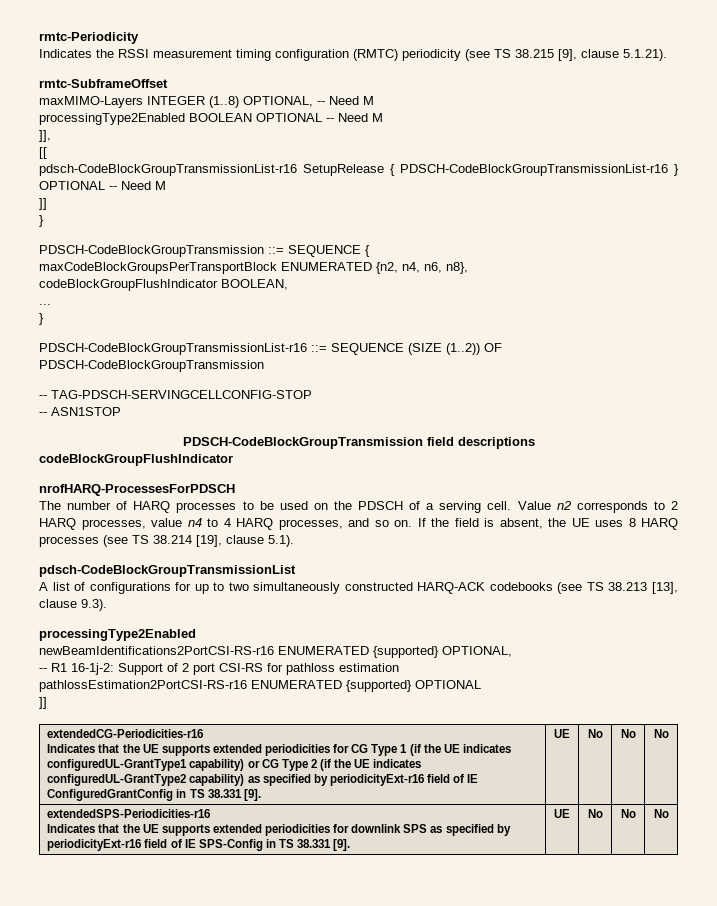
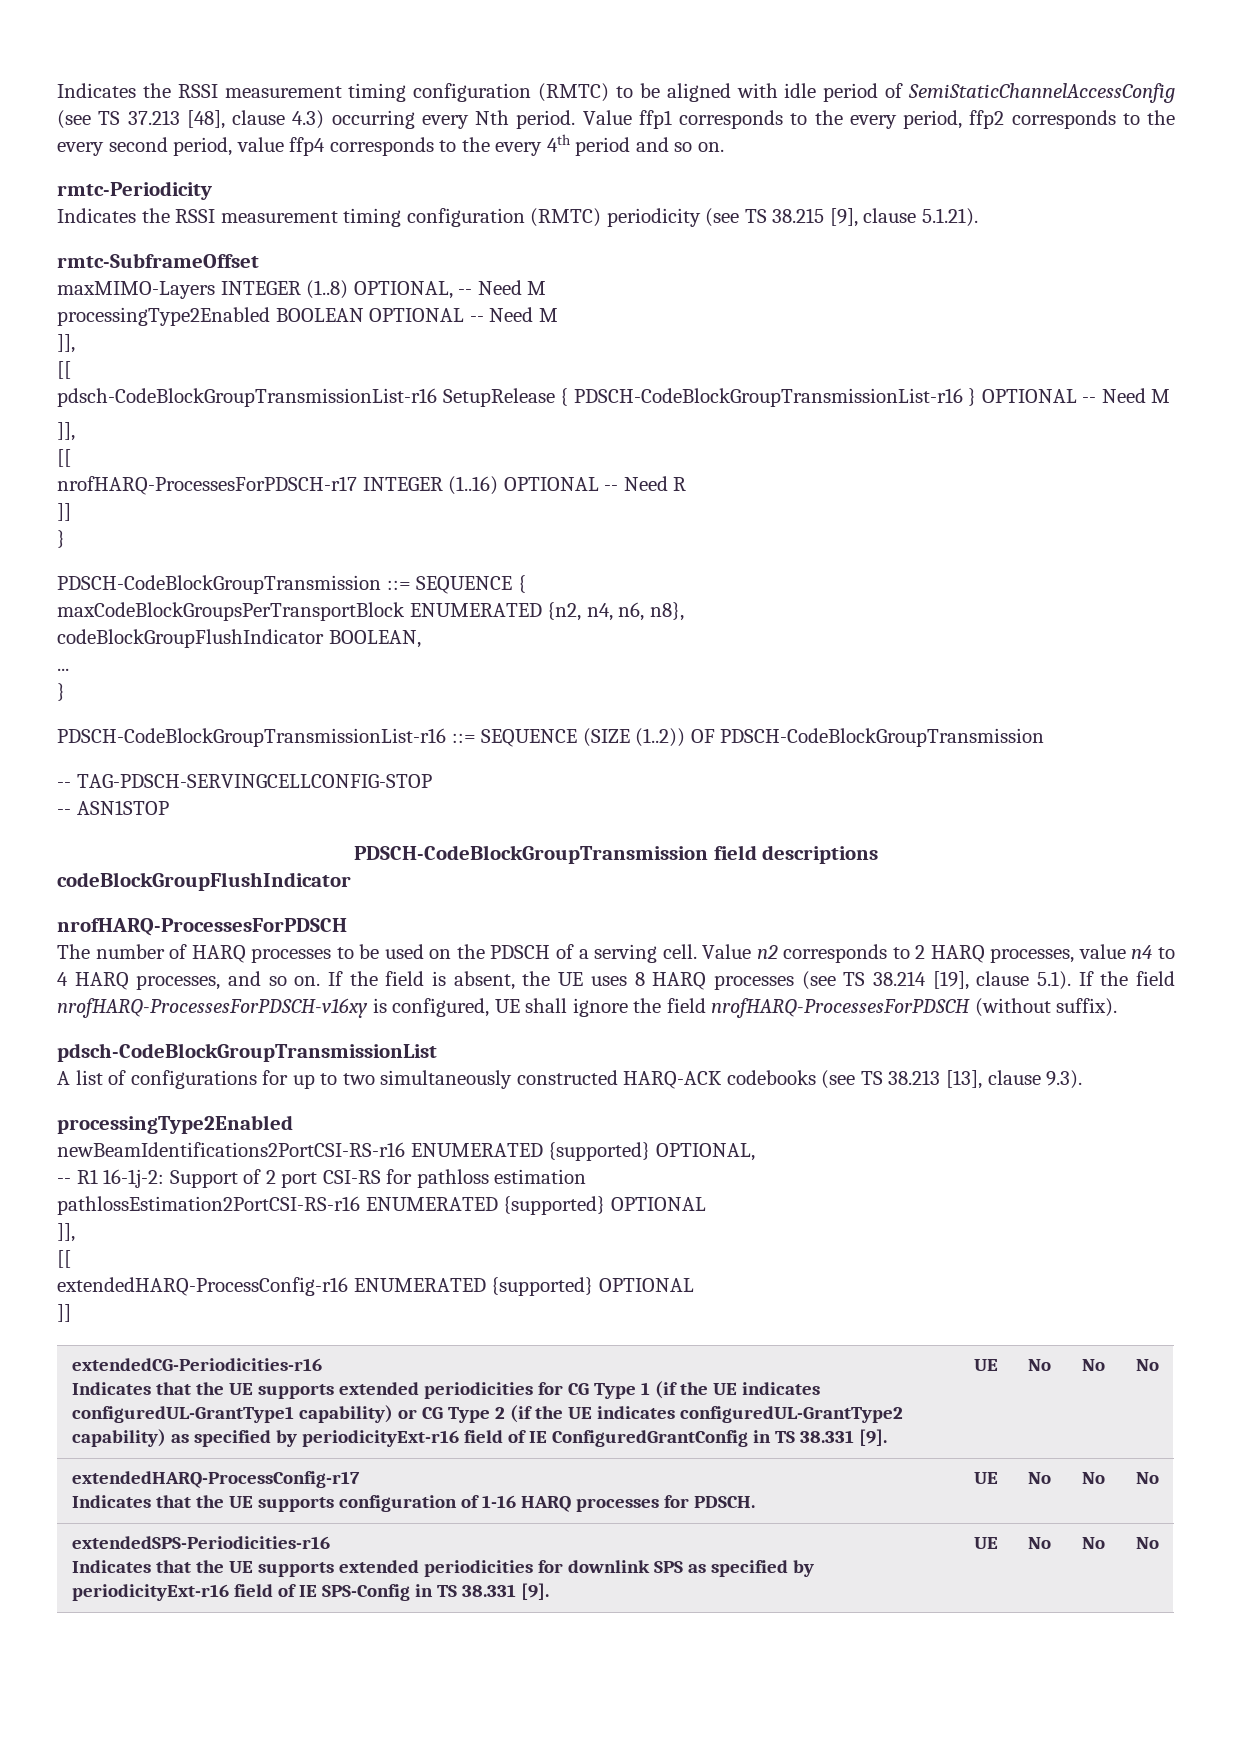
+ Indicates the RSSI measurement timing configuration (RMTC) to be aligned with idle period of SemiStaticChannelAccessConfig (see TS 37.213 [48], clause 4.3) occurring every Nth period. Value ffp1 corresponds to the every period, ffp2 corresponds to the every second period, value ffp4 corresponds to the every 4th period and so on.
  pdsch-CodeBlockGroupTransmissionList-r16 SetupRelease { PDSCH-CodeBlockGroupTransmissionList-r16 } OPTIONAL -- Need M
+ ]],
+ [[
+ nrofHARQ-ProcessesForPDSCH-r17 INTEGER (1..16) OPTIONAL -- Need R
- If the field is absent, the UE uses 8 HARQ processes (see TS 38.214 [19], clause 5.1).
+ If the field is absent, the UE uses 8 HARQ processes (see TS 38.214 [19], clause 5.1). If the field nrofHARQ-ProcessesForPDSCH-v16xy is configured, UE shall ignore the field nrofHARQ-ProcessesForPDSCH (without suffix).
  pathlossEstimation2PortCSI-RS-r16 ENUMERATED {supported} OPTIONAL
+ ]],
+ [[
+ extendedHARQ-ProcessConfig-r16 ENUMERATED {supported} OPTIONAL
+ extendedHARQ-ProcessConfig-r17
+ Indicates that the UE supports configuration of 1-16 HARQ processes for PDSCH. | UE | No | No | No

